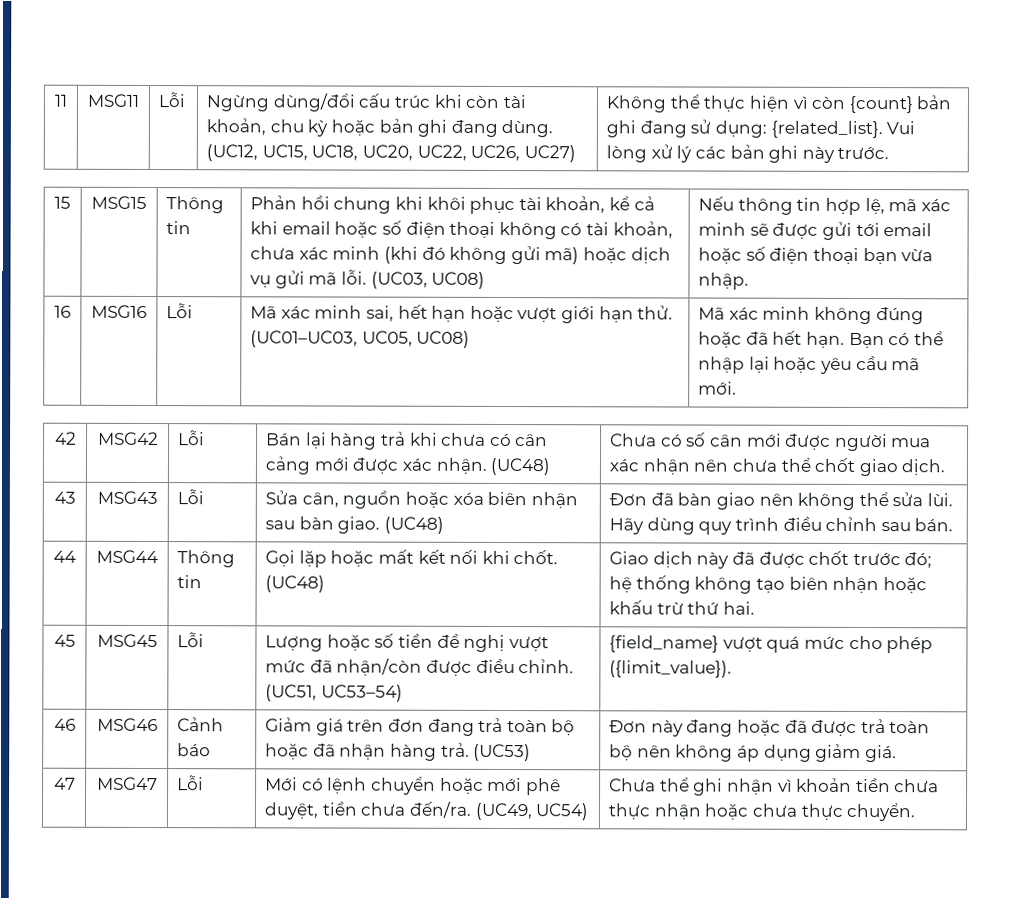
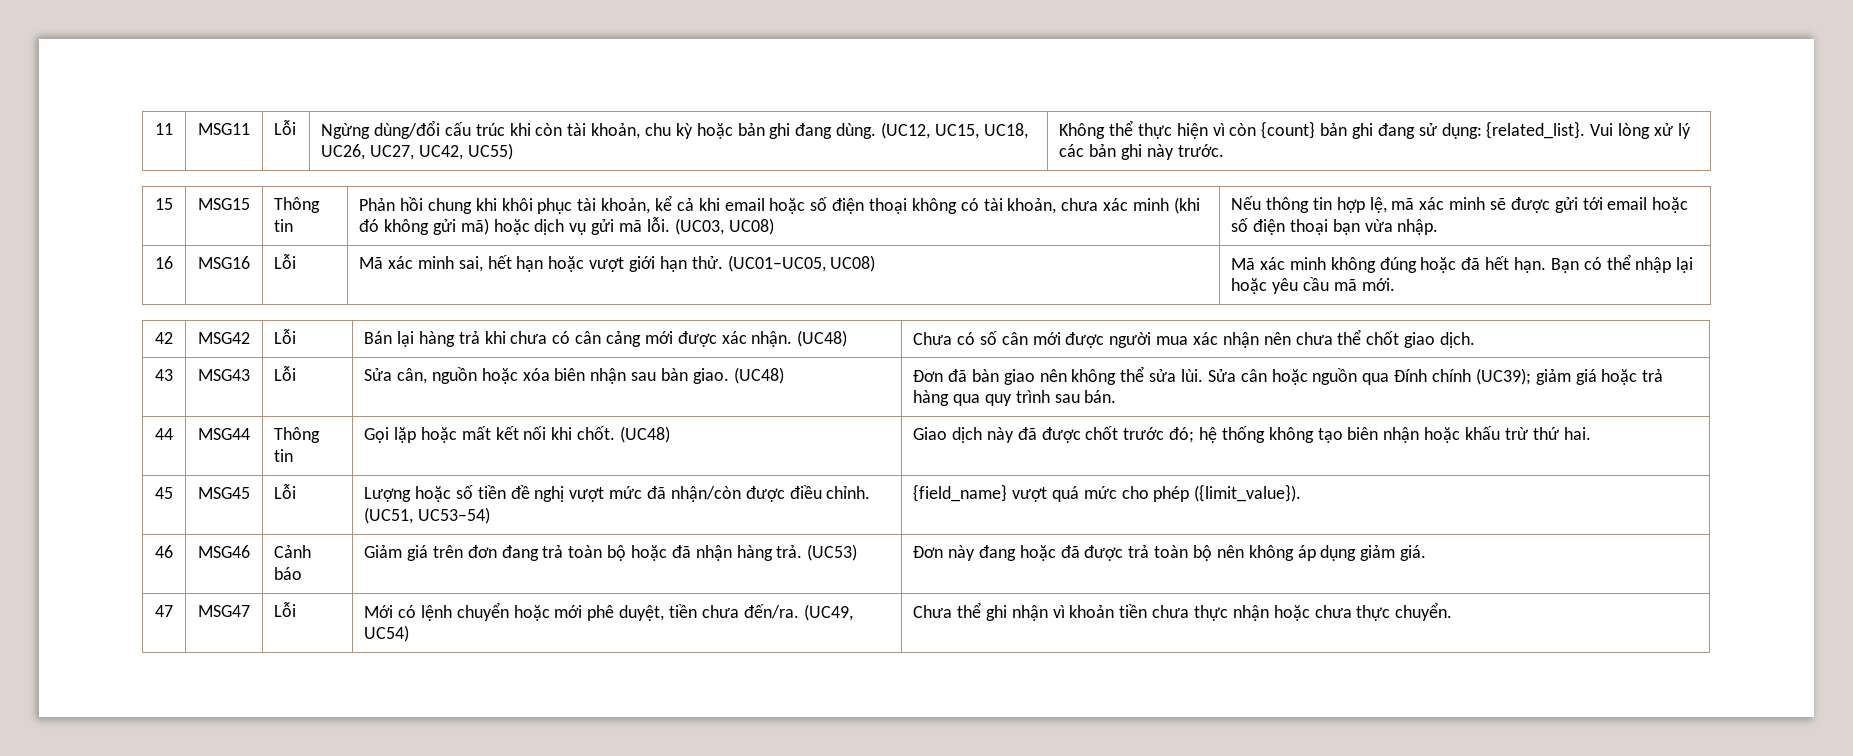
- (UC12, UC15, UC18, UC20, UC22, UC26, UC27)
+ (UC12, UC15, UC18, UC26, UC27, UC42, UC55)
- 16 | MSG16 | Lỗi | Mã xác minh sai, hết hạn hoặc vượt giới hạn thử. (UC01–UC03, UC05, UC08) | Mã xác minh không đúng hoặc đã hết hạn. Bạn có thể nhập lại hoặc yêu cầu mã mới.
+ 16 | MSG16 | Lỗi | Mã xác minh sai, hết hạn hoặc vượt giới hạn thử. (UC01–UC05, UC08) | Mã xác minh không đúng hoặc đã hết hạn. Bạn có thể nhập lại hoặc yêu cầu mã mới.
- Hãy dùng quy trình điều chỉnh sau bán.
+ Sửa cân hoặc nguồn qua Đính chính (UC39); giảm giá hoặc trả hàng qua quy trình sau bán.

